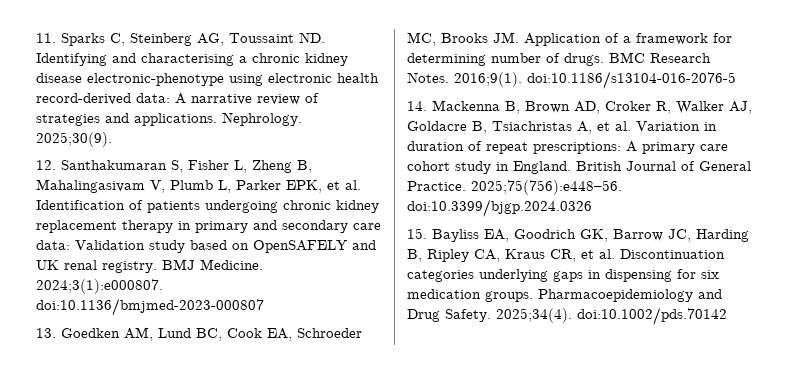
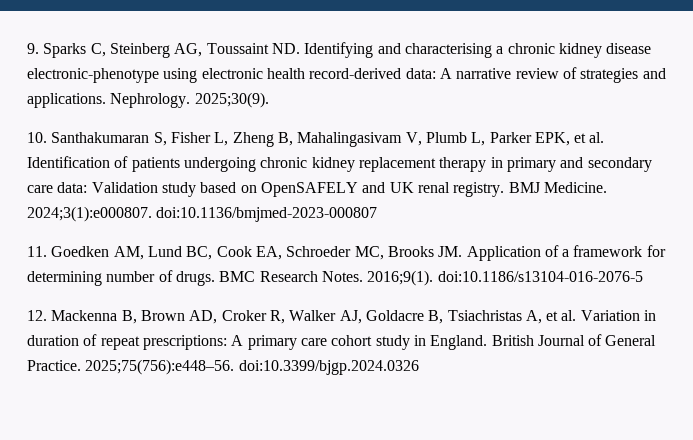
- 11. Sparks C, Steinberg AG, Toussaint ND. Identifying and characterising a chronic kidney disease electronic-phenotype using electronic health record-derived data: A narrative review of strategies and applications.
+ 9. Sparks C, Steinberg AG, Toussaint ND. Identifying and characterising a chronic kidney disease electronic-phenotype using electronic health record-derived data: A narrative review of strategies and applications.
- 12. Santhakumaran S, Fisher L, Zheng B, Mahalingasivam V, Plumb L, Parker EPK, et al. Identification of patients undergoing chronic kidney replacement therapy in primary and secondary care data: Validation study based on OpenSAFELY and UK renal registry.
+ 10. Santhakumaran S, Fisher L, Zheng B, Mahalingasivam V, Plumb L, Parker EPK, et al. Identification of patients undergoing chronic kidney replacement therapy in primary and secondary care data: Validation study based on OpenSAFELY and UK renal registry.
- 13. Goedken AM, Lund BC, Cook EA, Schroeder MC, Brooks JM. Application of a framework for determining number of drugs.
+ 11. Goedken AM, Lund BC, Cook EA, Schroeder MC, Brooks JM. Application of a framework for determining number of drugs.
- 14. Mackenna B, Brown AD, Croker R, Walker AJ, Goldacre B, Tsiachristas A, et al. Variation in duration of repeat prescriptions: A primary care cohort study in England.
+ 12. Mackenna B, Brown AD, Croker R, Walker AJ, Goldacre B, Tsiachristas A, et al. Variation in duration of repeat prescriptions: A primary care cohort study in England.
- 15. Bayliss EA, Goodrich GK, Barrow JC, Harding B, Ripley CA, Kraus CR, et al. Discontinuation categories underlying gaps in dispensing for six medication groups. Pharmacoepidemiology and Drug Safety. 2025;34(4). doi:10.1002/pds.70142

